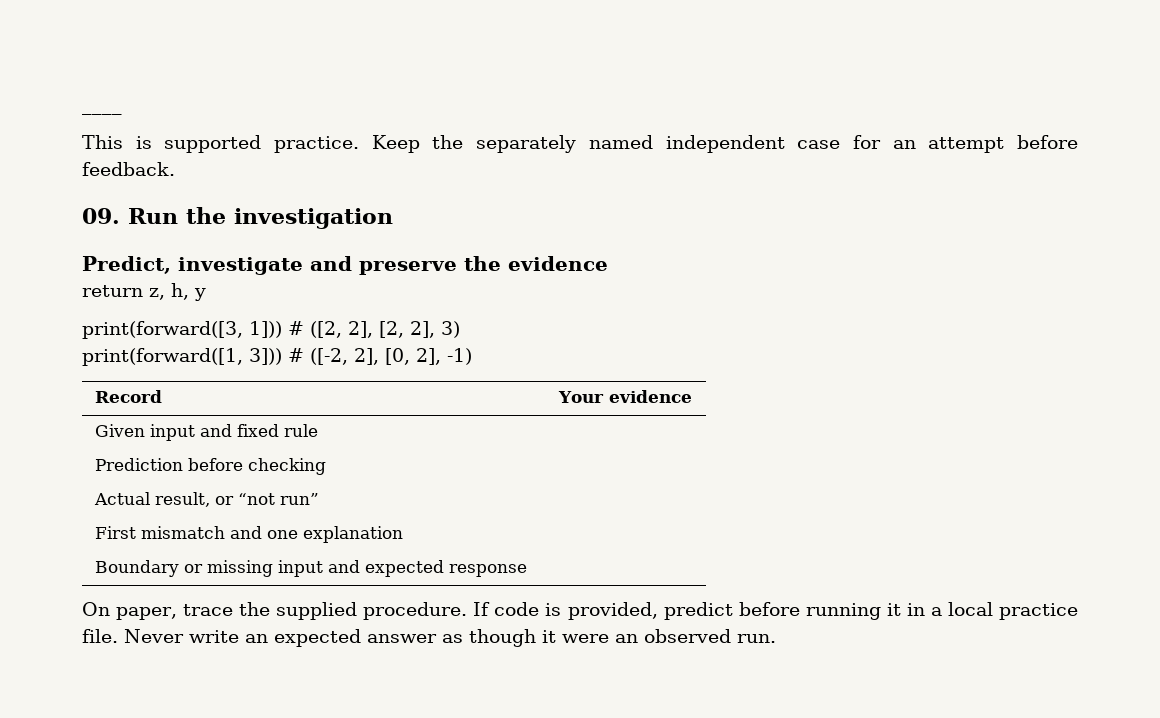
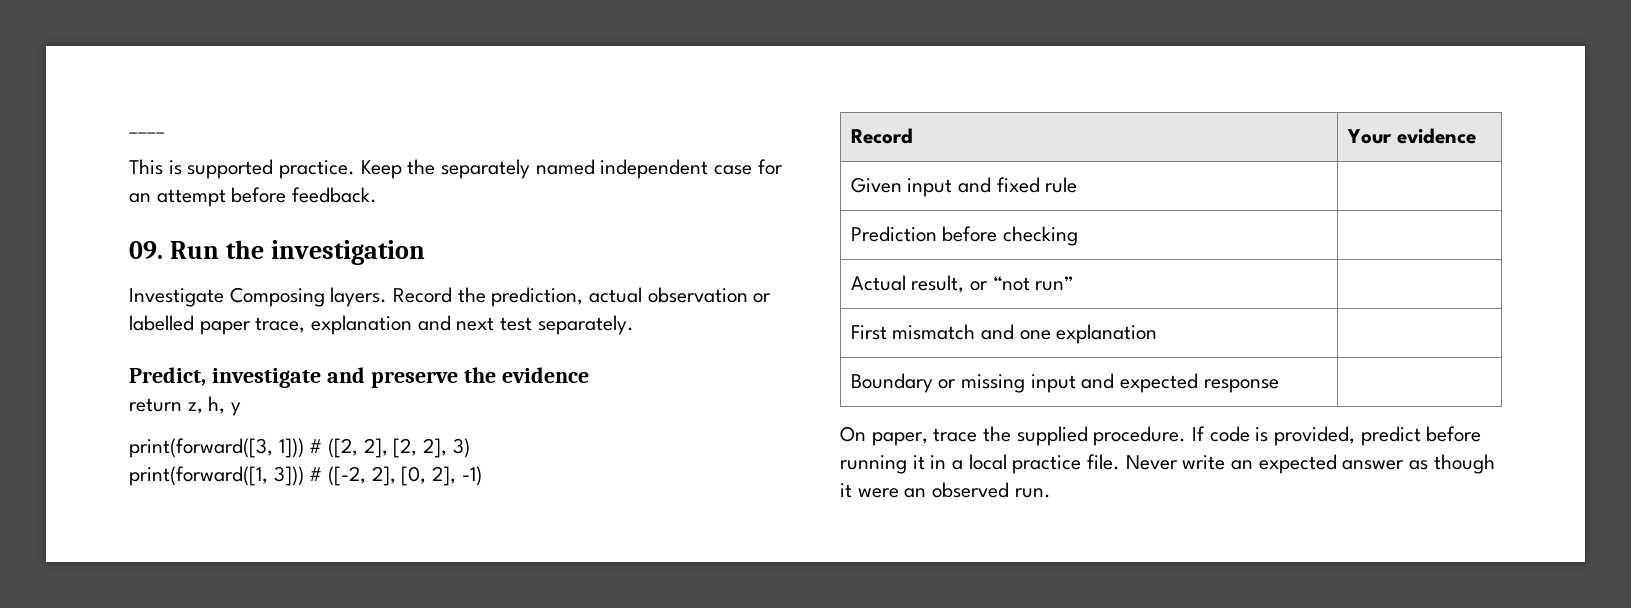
+ Investigate Composing layers. Record the prediction, actual observation or labelled paper trace, explanation and next test separately.

